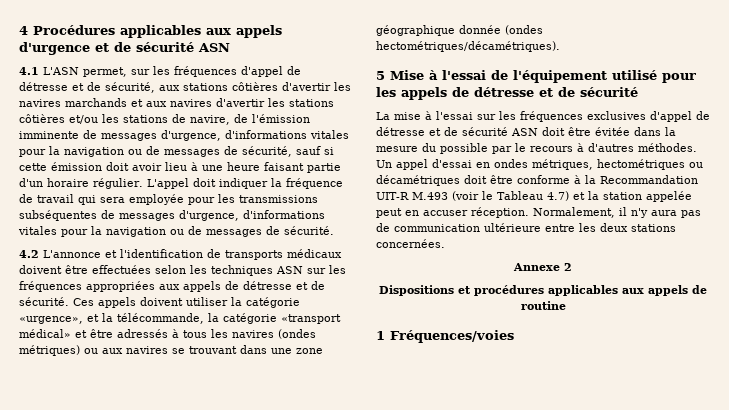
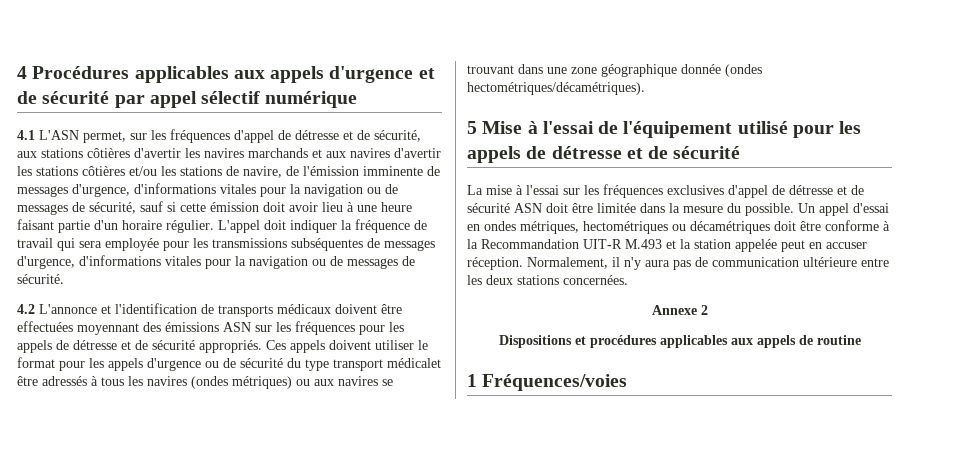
- 4 Procédures applicables aux appels d'urgence et de sécurité ASN
+ 4 Procédures applicables aux appels d'urgence et de sécurité par appel sélectif numérique
- 4.2 L'annonce et l'identification de transports médicaux doivent être effectuées selon les techniques ASN sur les fréquences appropriées aux appels de détresse et de sécurité.
+ 4.2 L'annonce et l'identification de transports médicaux doivent être effectuées moyennant des émissions ASN sur les fréquences pour les appels de détresse et de sécurité appropriés.
- Ces appels doivent utiliser la catégorie «urgence», et la télécommande, la catégorie «transport médical» et être adressés à tous les navires (ondes métriques) ou aux navires se trouvant dans une zone géographique donnée (ondes hectométriques/décamétriques).
+ Ces appels doivent utiliser le format pour les appels d'urgence ou de sécurité du type transport médicalet être adressés à tous les navires (ondes métriques) ou aux navires se trouvant dans une zone géographique donnée (ondes hectométriques/décamétriques).
- La mise à l'essai sur les fréquences exclusives d'appel de détresse et de sécurité ASN doit être évitée dans la mesure du possible par le recours à d'autres méthodes.
+ La mise à l'essai sur les fréquences exclusives d'appel de détresse et de sécurité ASN doit être limitée dans la mesure du possible.
- Un appel d'essai en ondes métriques, hectométriques ou décamétriques doit être conforme à la Recommandation UIT-R M.493 (voir le Tableau 4.7) et la station appelée peut en accuser réception.
+ Un appel d'essai en ondes métriques, hectométriques ou décamétriques doit être conforme à la Recommandation UIT-R M.493 et la station appelée peut en accuser réception.

